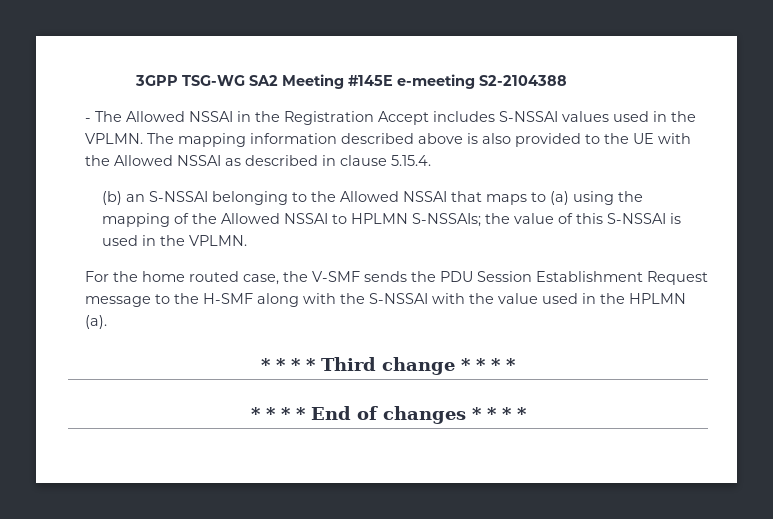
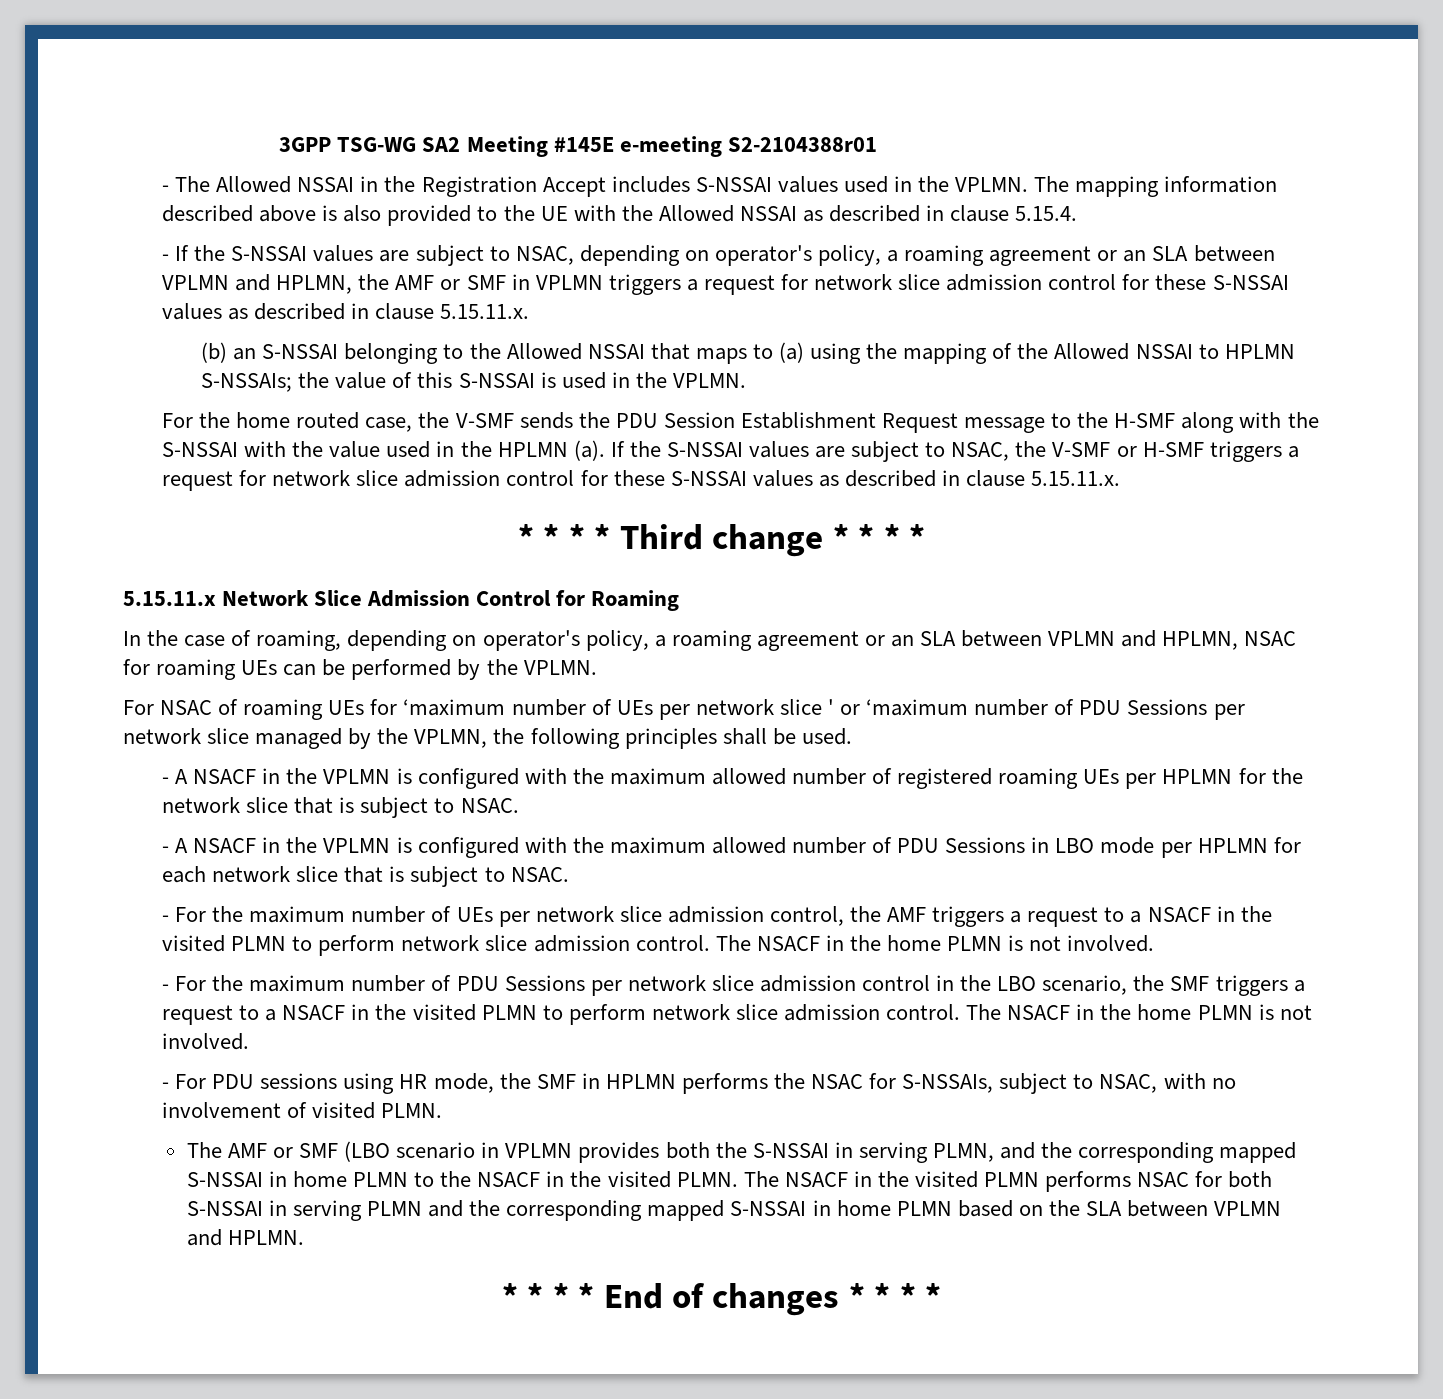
- 3GPP TSG-WG SA2 Meeting #145E e-meeting S2-2104388
+ 3GPP TSG-WG SA2 Meeting #145E e-meeting S2-2104388r01
+ - If the S-NSSAI values are subject to NSAC, depending on operator's policy, a roaming agreement or an SLA between VPLMN and HPLMN, the AMF or SMF in VPLMN triggers a request for network slice admission control for these S-NSSAI values as described in clause 5.15.11.x.
+ If the S-NSSAI values are subject to NSAC, the V-SMF or H-SMF triggers a request for network slice admission control for these S-NSSAI values as described in clause 5.15.11.x.
+ 5.15.11.x Network Slice Admission Control for Roaming
+ In the case of roaming, depending on operator's policy, a roaming agreement or an SLA between VPLMN and HPLMN, NSAC for roaming UEs can be performed by the VPLMN.
+ For NSAC of roaming UEs for ‘maximum number of UEs per network slice ' or ‘maximum number of PDU Sessions per network slice managed by the VPLMN, the following principles shall be used.
+ - A NSACF in the VPLMN is configured with the maximum allowed number of registered roaming UEs per HPLMN for the network slice that is subject to NSAC.
+ - A NSACF in the VPLMN is configured with the maximum allowed number of PDU Sessions in LBO mode per HPLMN for each network slice that is subject to NSAC.
+ - For the maximum number of UEs per network slice admission control, the AMF triggers a request to a NSACF in the visited PLMN to perform network slice admission control. The NSACF in the home PLMN is not involved.
+ - For the maximum number of PDU Sessions per network slice admission control in the LBO scenario, the SMF triggers a request to a NSACF in the visited PLMN to perform network slice admission control. The NSACF in the home PLMN is not involved.
+ - For PDU sessions using HR mode, the SMF in HPLMN performs the NSAC for S-NSSAIs, subject to NSAC, with no involvement of visited PLMN.
+ The AMF or SMF (LBO scenario in VPLMN provides both the S-NSSAI in serving PLMN, and the corresponding mapped S-NSSAI in home PLMN to the NSACF in the visited PLMN. The NSACF in the visited PLMN performs NSAC for both S-NSSAI in serving PLMN and the corresponding mapped S-NSSAI in home PLMN based on the SLA between VPLMN and HPLMN.

